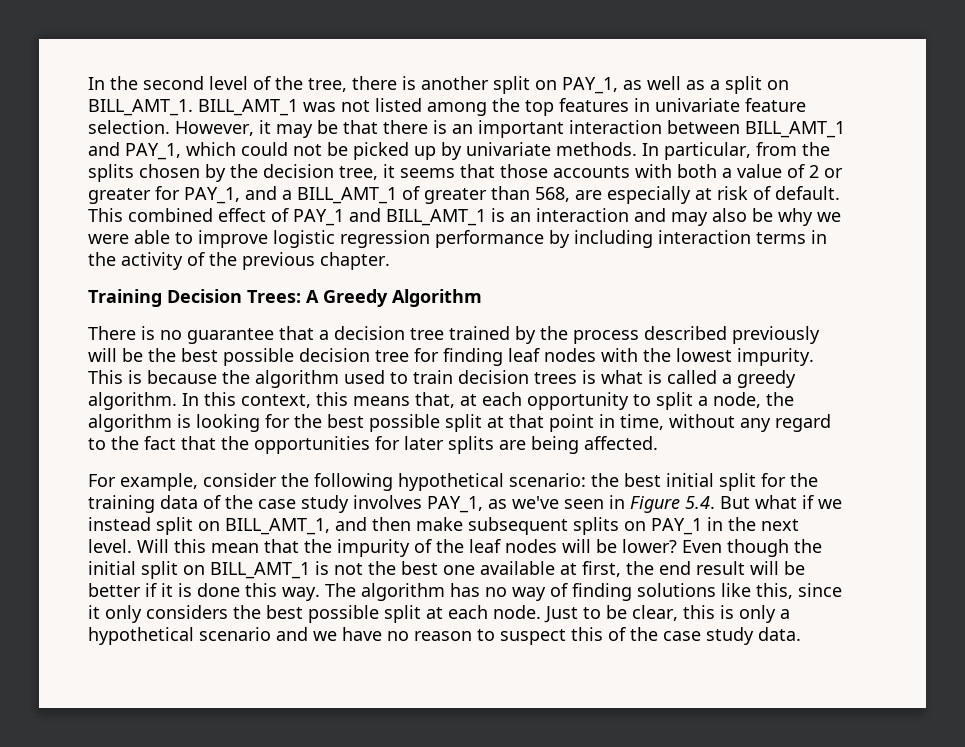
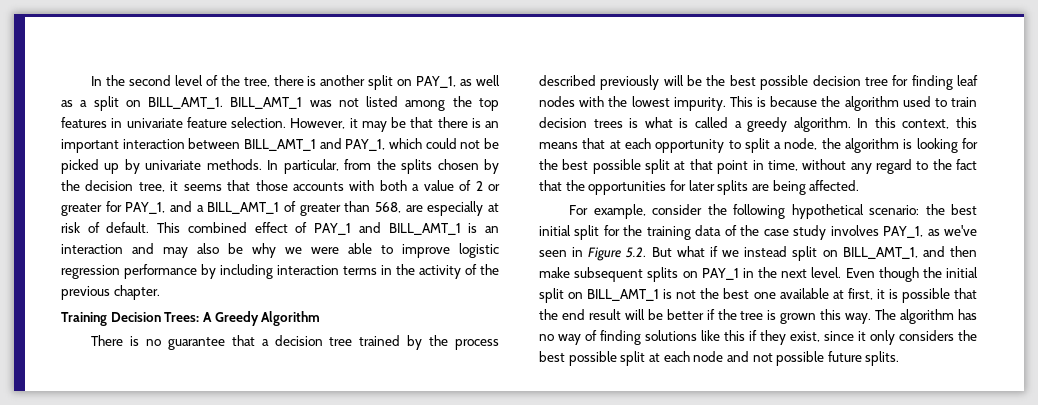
- In this context, this means that, at each opportunity to split a node, the algorithm is looking for the best possible split at that point in time, without any regard to the fact that the opportunities for later splits are being affected.
+ In this context, this means that at each opportunity to split a node, the algorithm is looking for the best possible split at that point in time, without any regard to the fact that the opportunities for later splits are being affected.
- For example, consider the following hypothetical scenario: the best initial split for the training data of the case study involves PAY_1, as we've seen in Figure 5.4. But what if we instead split on BILL_AMT_1, and then make subsequent splits on PAY_1 in the next level.
+ For example, consider the following hypothetical scenario: the best initial split for the training data of the case study involves PAY_1, as we've seen in Figure 5.2. But what if we instead split on BILL_AMT_1, and then make subsequent splits on PAY_1 in the next level.
- Will this mean that the impurity of the leaf nodes will be lower?
- Even though the initial split on BILL_AMT_1 is not the best one available at first, the end result will be better if it is done this way.
+ Even though the initial split on BILL_AMT_1 is not the best one available at first, it is possible that the end result will be better if the tree is grown this way.
- The algorithm has no way of finding solutions like this, since it only considers the best possible split at each node. Just to be clear, this is only a hypothetical scenario and we have no reason to suspect this of the case study data.
+ The algorithm has no way of finding solutions like this if they exist, since it only considers the best possible split at each node and not possible future splits.

